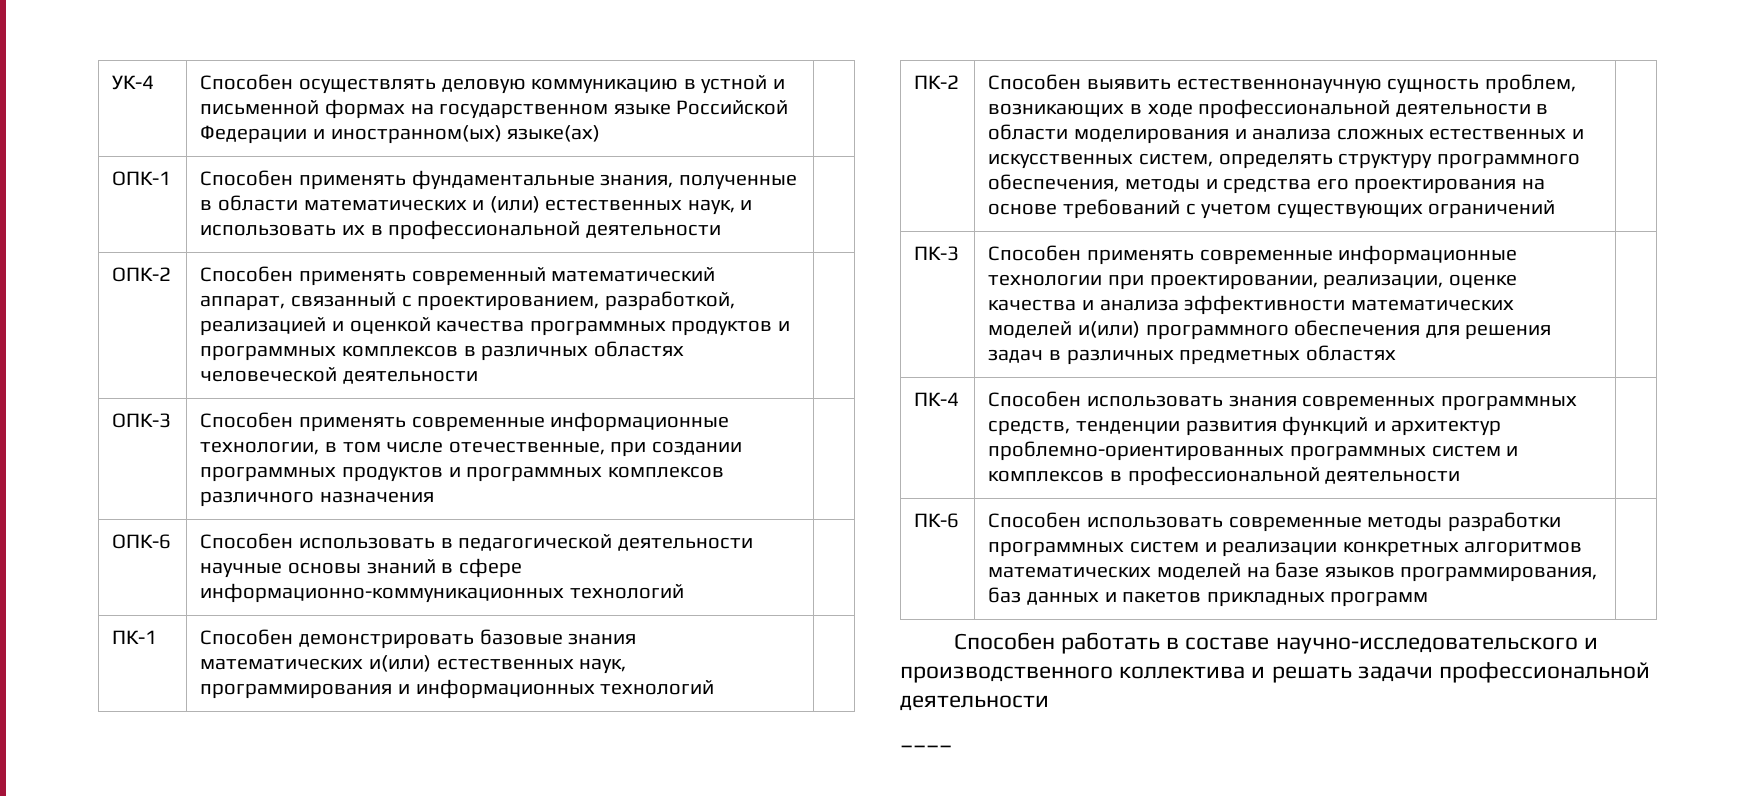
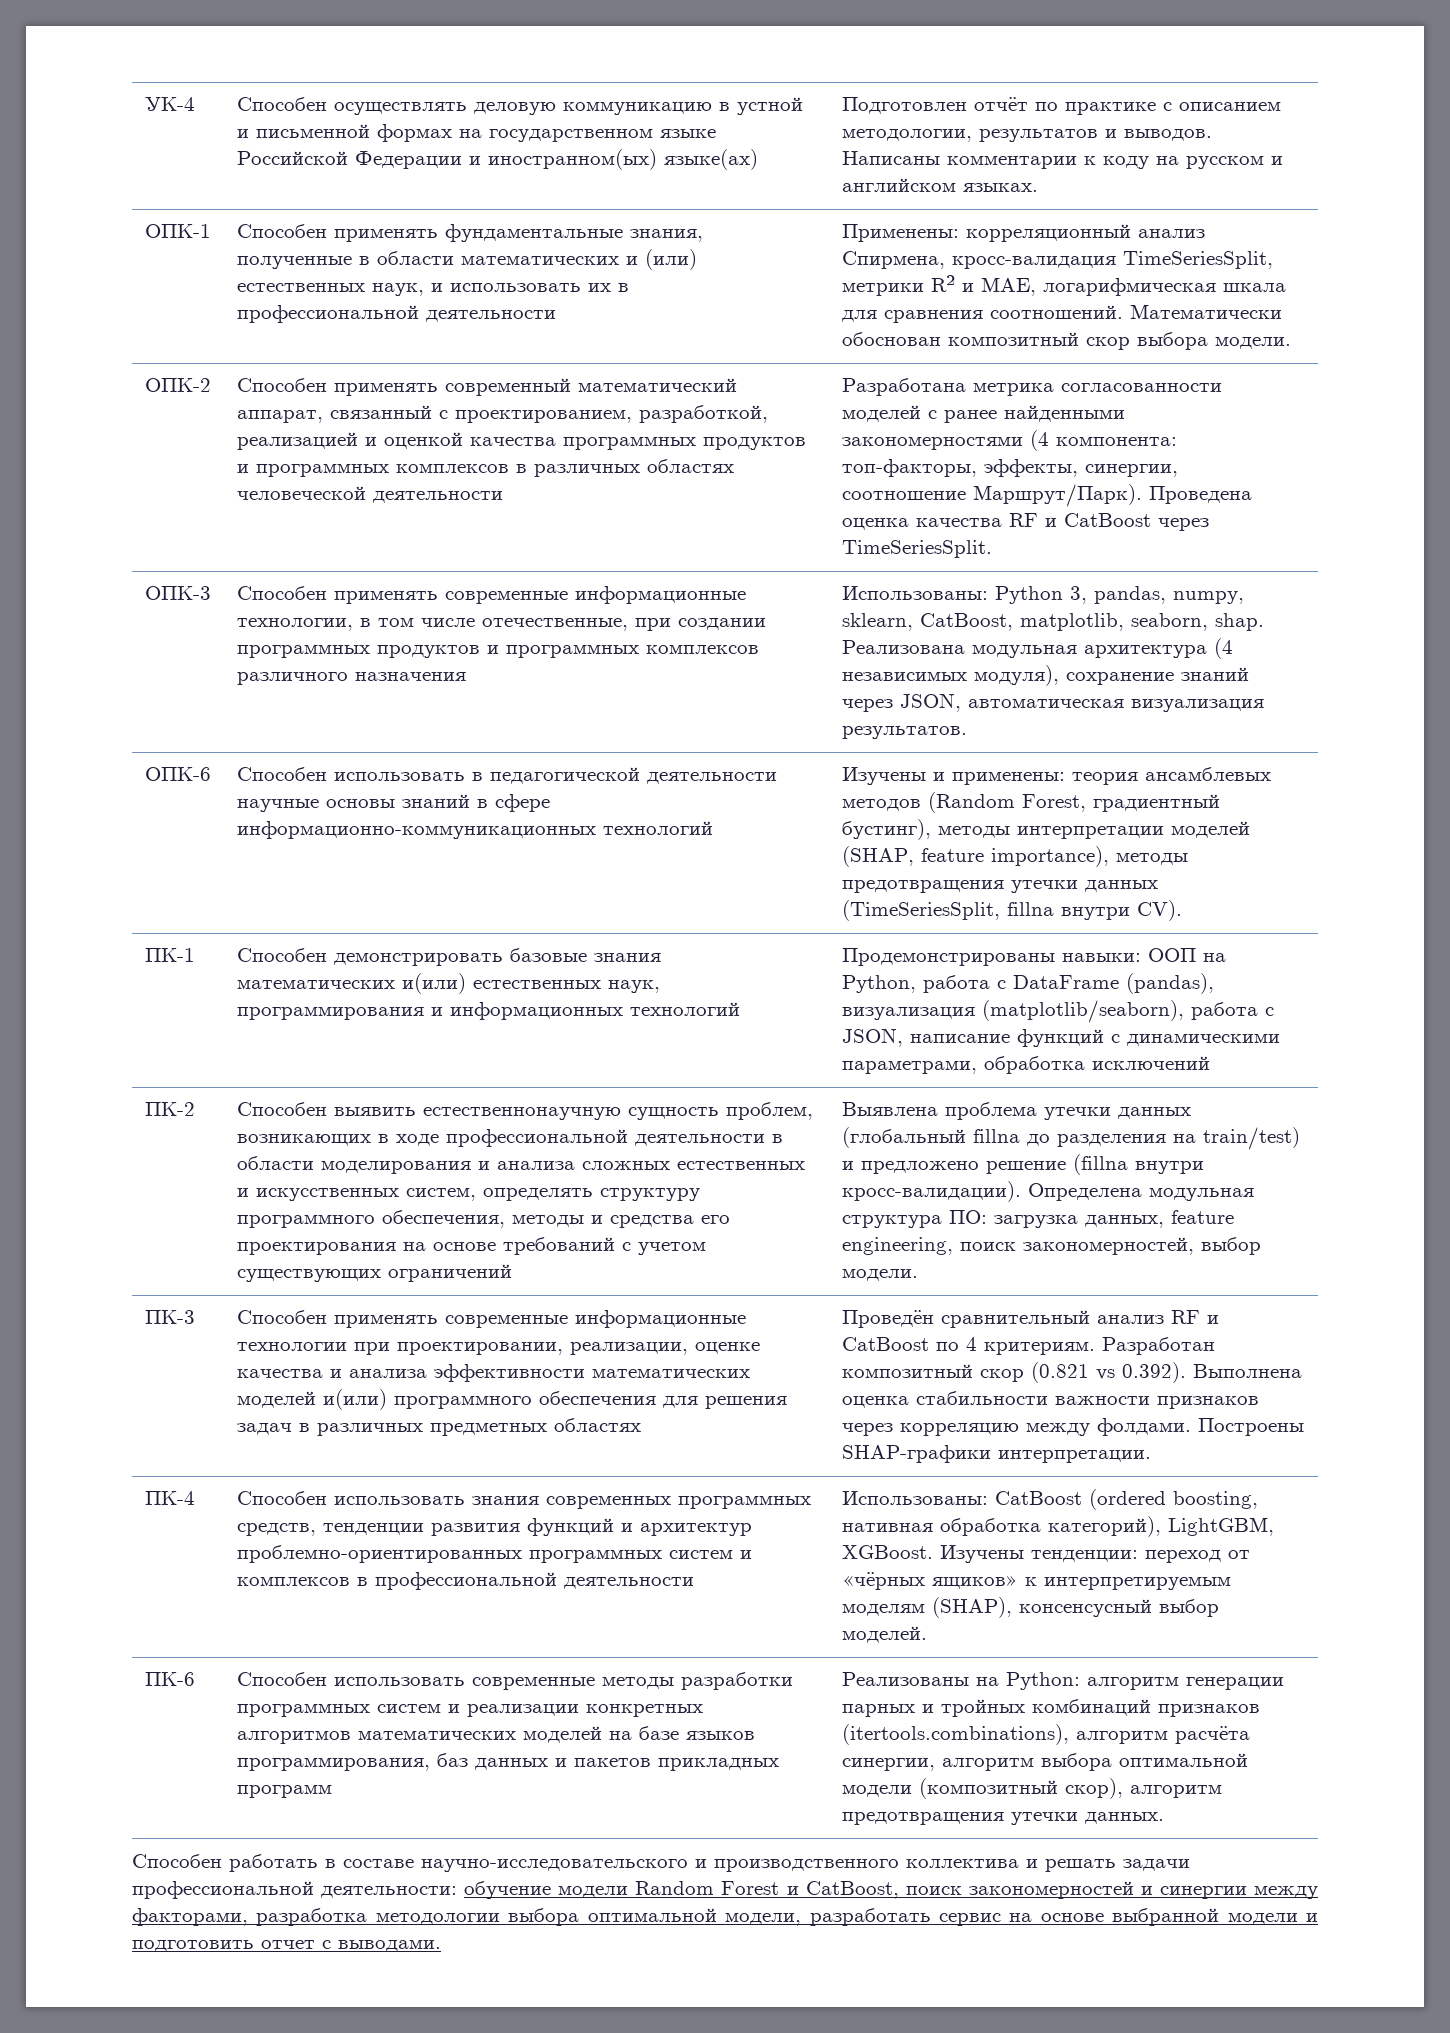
- УК-4 | Способен осуществлять деловую коммуникацию в устной и письменной формах на государственном языке Российской Федерации и иностранном(ых) языке(ах) |
+ УК-4 | Способен осуществлять деловую коммуникацию в устной и письменной формах на государственном языке Российской Федерации и иностранном(ых) языке(ах) | Подготовлен отчёт по практике с описанием методологии, результатов и выводов. Написаны комментарии к коду на русском и английском языках.
- ОПК-1 | Способен применять фундаментальные знания, полученные в области математических и (или) естественных наук, и использовать их в профессиональной деятельности |
+ ОПК-1 | Способен применять фундаментальные знания, полученные в области математических и (или) естественных наук, и использовать их в профессиональной деятельности | Применены: корреляционный анализ Спирмена, кросс-валидация TimeSeriesSplit, метрики R² и MAE, логарифмическая шкала для сравнения соотношений. Математически обоснован композитный скор выбора модели.
+ Разработана метрика согласованности моделей с ранее найденными закономерностями (4 компонента: топ-факторы, эффекты, синергии, соотношение Маршрут/Парк). Проведена оценка качества RF и CatBoost через TimeSeriesSplit.
+ Использованы: Python 3, pandas, numpy, sklearn, CatBoost, matplotlib, seaborn, shap. Реализована модульная архитектура (4 независимых модуля), сохранение знаний через JSON, автоматическая визуализация результатов.
- ОПК-6 | Способен использовать в педагогической деятельности научные основы знаний в сфере информационно-коммуникационных технологий |
+ ОПК-6 | Способен использовать в педагогической деятельности научные основы знаний в сфере информационно-коммуникационных технологий | Изучены и применены: теория ансамблевых методов (Random Forest, градиентный бустинг), методы интерпретации моделей (SHAP, feature importance), методы предотвращения утечки данных (TimeSeriesSplit, fillna внутри CV).
- ПК-1 | Способен демонстрировать базовые знания математических и(или) естественных наук, программирования и информационных технологий |
+ ПК-1 | Способен демонстрировать базовые знания математических и(или) естественных наук, программирования и информационных технологий | Продемонстрированы навыки: ООП на Python, работа с DataFrame (pandas), визуализация (matplotlib/seaborn), работа с JSON, написание функций с динамическими параметрами, обработка исключений
+ Выявлена проблема утечки данных (глобальный fillna до разделения на train/test) и предложено решение (fillna внутри кросс-валидации). Определена модульная структура ПО: загрузка данных, feature engineering, поиск закономерностей, выбор модели.
+ Проведён сравнительный анализ RF и CatBoost по 4 критериям. Разработан композитный скор (0.821 vs 0.392). Выполнена оценка стабильности важности признаков через корреляцию между фолдами. Построены SHAP-графики интерпретации.
+ Использованы: CatBoost (ordered boosting, нативная обработка категорий), LightGBM, XGBoost. Изучены тенденции: переход от «чёрных ящиков» к интерпретируемым моделям (SHAP), консенсусный выбор моделей.
+ Реализованы на Python: алгоритм генерации парных и тройных комбинаций признаков (itertools.combinations), алгоритм расчёта синергии, алгоритм выбора оптимальной модели (композитный скор), алгоритм предотвращения утечки данных.
- Способен работать в составе научно-исследовательского и производственного коллектива и решать задачи профессиональной деятельности
- ____
+ Способен работать в составе научно-исследовательского и производственного коллектива и решать задачи профессиональной деятельности: обучение модели Random Forest и CatBoost, поиск закономерностей и синергии между факторами, разработка методологии выбора оптимальной модели, разработать сервис на основе выбранной модели и подготовить отчет с выводами.

